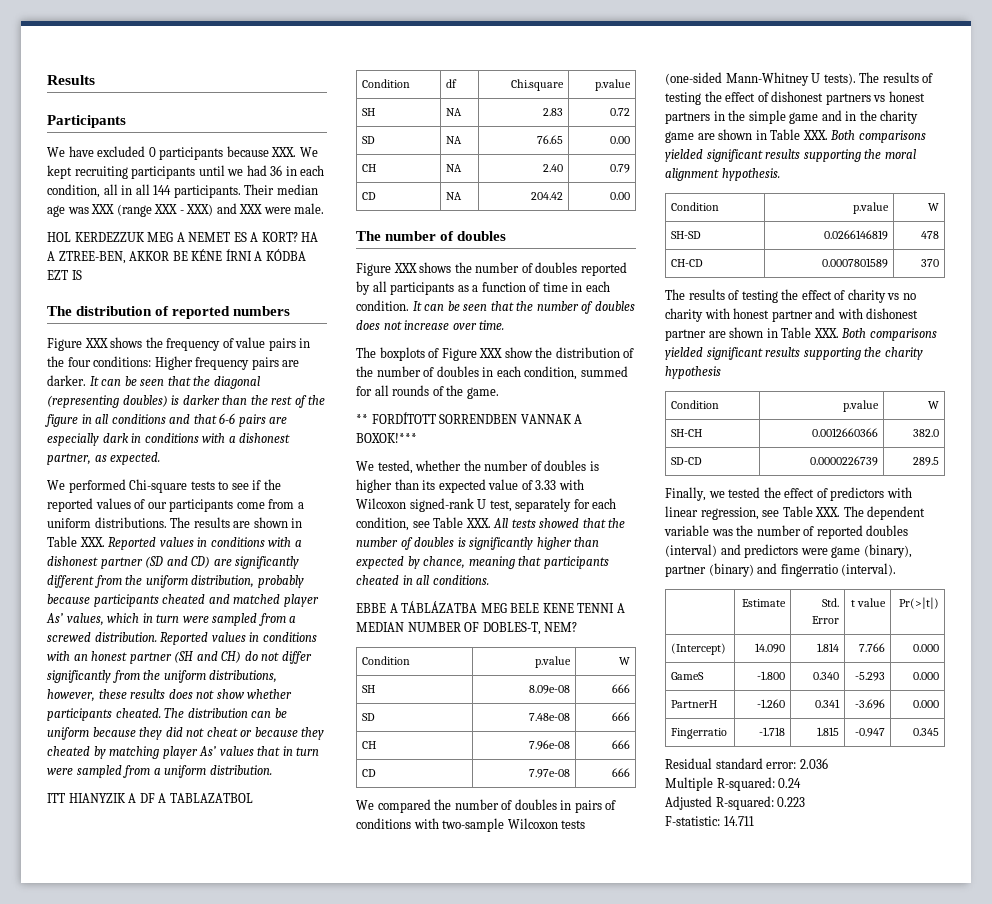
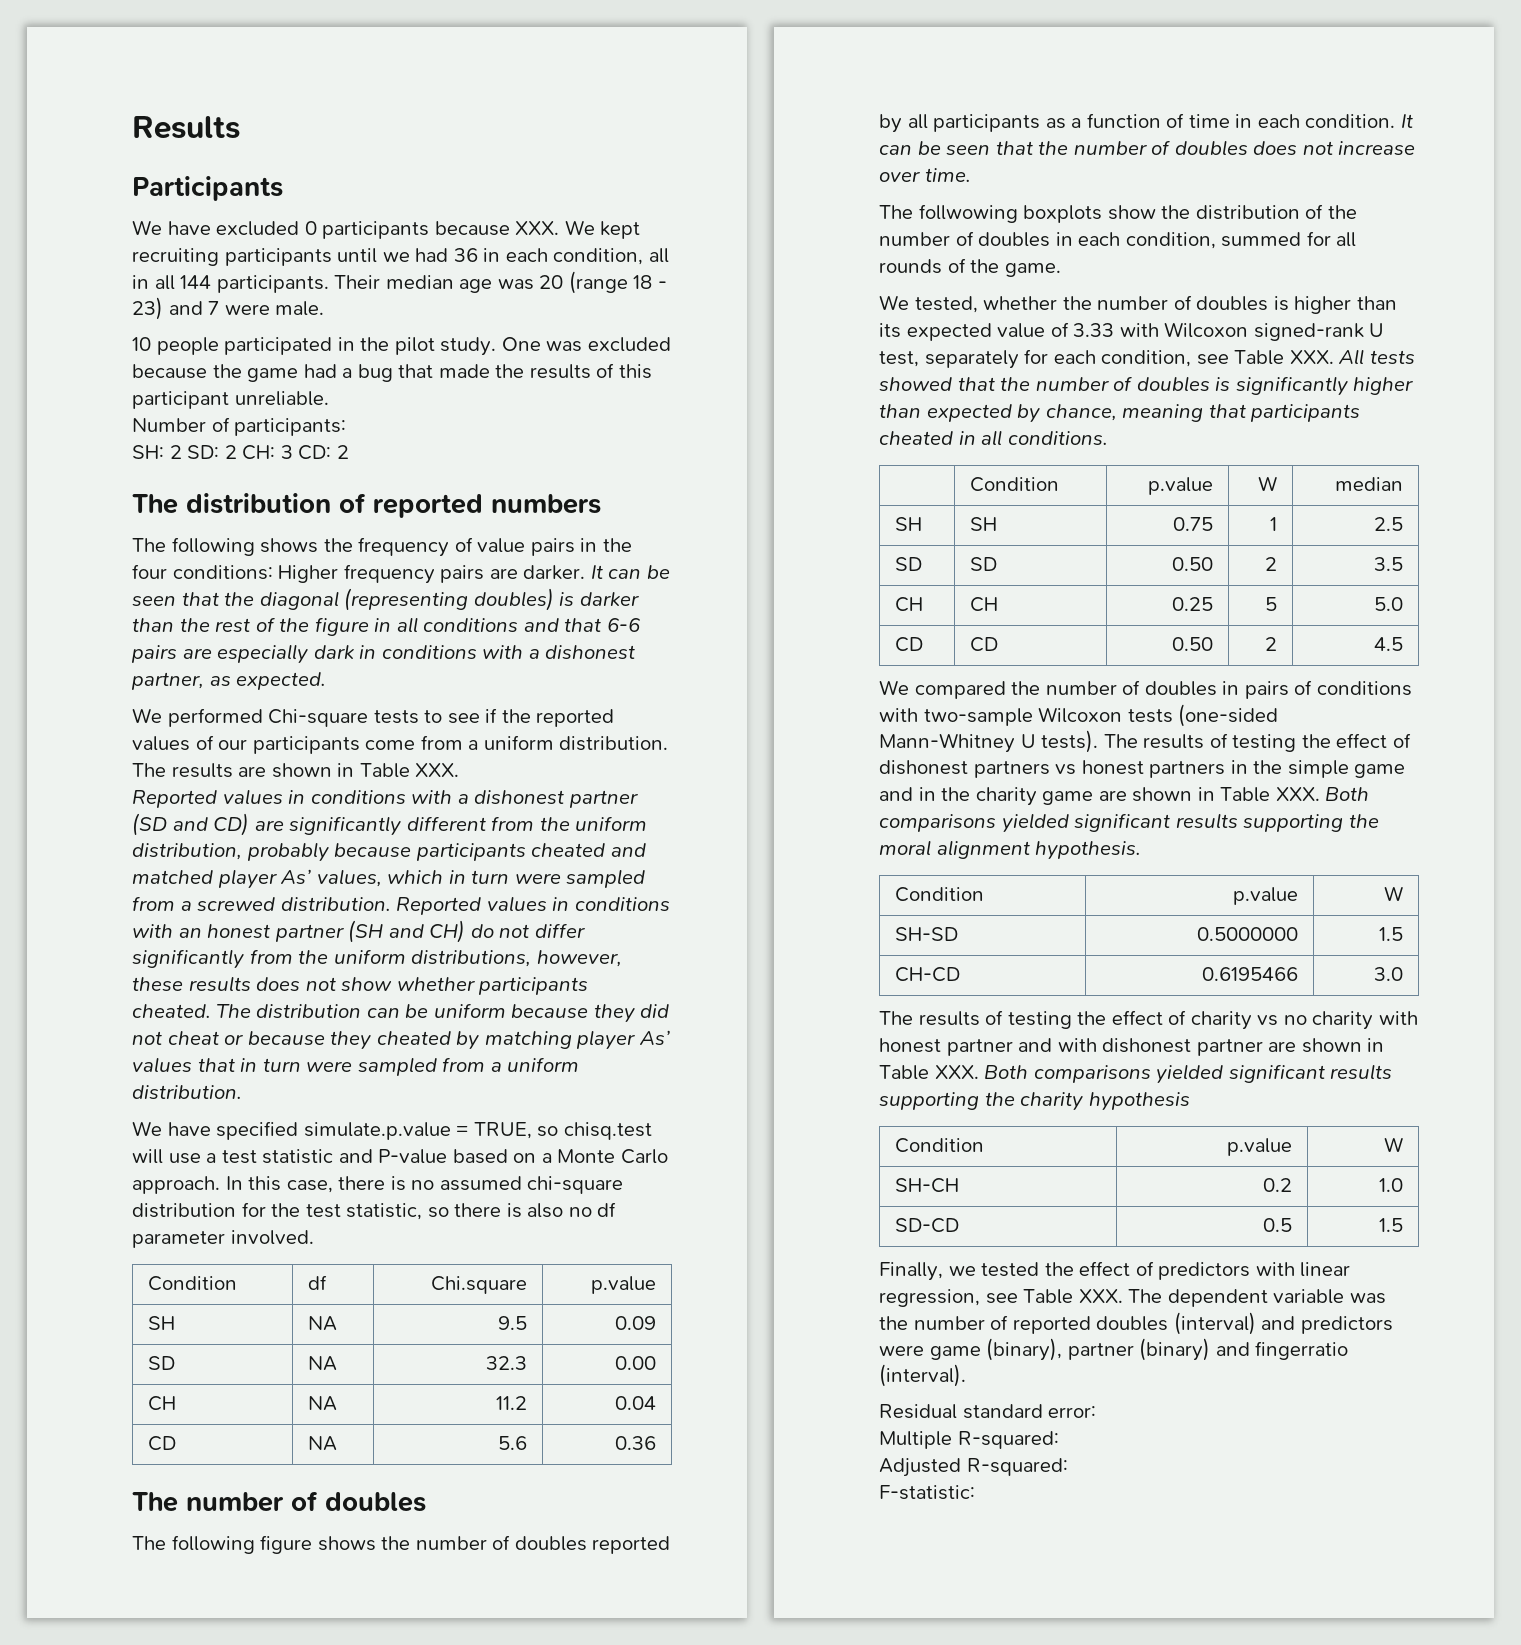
- Their median age was XXX (range XXX - XXX) and XXX were male.
- HOL KERDEZZUK MEG A NEMET ES A KORT? HA A ZTREE-BEN, AKKOR BE KÉNE ÍRNI A KÓDBA EZT IS
+ Their median age was 20 (range 18 - 23) and 7 were male.
+ 10 people participated in the pilot study. One was excluded because the game had a bug that made the results of this participant unreliable.
+ Number of participants:
+ SH: 2 SD: 2 CH: 3 CD: 2
- Figure XXX shows the frequency of value pairs in the four conditions: Higher frequency pairs are darker.
+ The following shows the frequency of value pairs in the four conditions: Higher frequency pairs are darker.
- We performed Chi-square tests to see if the reported values of our participants come from a uniform distributions.
+ We performed Chi-square tests to see if the reported values of our participants come from a uniform distribution.
- The results are shown in Table XXX. Reported values in conditions with a dishonest partner (SD and CD) are significantly different from the uniform distribution, probably because participants cheated and matched player As’ values, which in turn were sampled from a screwed distribution.
+ The results are shown in Table XXX.
+ Reported values in conditions with a dishonest partner (SD and CD) are significantly different from the uniform distribution, probably because participants cheated and matched player As’ values, which in turn were sampled from a screwed distribution.
- ITT HIANYZIK A DF A TABLAZATBOL
+ We have specified simulate.p.value = TRUE, so chisq.test will use a test statistic and P-value based on a Monte Carlo approach. In this case, there is no assumed chi-square distribution for the test statistic, so there is also no df parameter involved.
- SH | NA | 2.83 | 0.72
+ SH | NA | 9.5 | 0.09
- SD | NA | 76.65 | 0.00
+ SD | NA | 32.3 | 0.00
- CH | NA | 2.40 | 0.79
+ CH | NA | 11.2 | 0.04
- CD | NA | 204.42 | 0.00
+ CD | NA | 5.6 | 0.36
- Figure XXX shows the number of doubles reported by all participants as a function of time in each condition.
+ The following figure shows the number of doubles reported by all participants as a function of time in each condition.
- The boxplots of Figure XXX show the distribution of the number of doubles in each condition, summed for all rounds of the game.
+ The follwowing boxplots show the distribution of the number of doubles in each condition, summed for all rounds of the game.
- ** FORDÍTOTT SORRENDBEN VANNAK A BOXOK!***
- EBBE A TÁBLÁZATBA MEG BELE KENE TENNI A MEDIAN NUMBER OF DOBLES-T, NEM?
- Condition | p.value | W
- SH | 8.09e-08 | 666
- SD | 7.48e-08 | 666
- CH | 7.96e-08 | 666
- CD | 7.97e-08 | 666
+ | Condition | p.value | W | median
+ SH | SH | 0.75 | 1 | 2.5
+ SD | SD | 0.50 | 2 | 3.5
+ CH | CH | 0.25 | 5 | 5.0
+ CD | CD | 0.50 | 2 | 4.5
- SH-SD | 0.0266146819 | 478
+ SH-SD | 0.5000000 | 1.5
- CH-CD | 0.0007801589 | 370
+ CH-CD | 0.6195466 | 3.0
- SH-CH | 0.0012660366 | 382.0
+ SH-CH | 0.2 | 1.0
- SD-CD | 0.0000226739 | 289.5
+ SD-CD | 0.5 | 1.5
- | Estimate | Std. Error | t value | Pr(>|t|)
- (Intercept) | 14.090 | 1.814 | 7.766 | 0.000
- GameS | -1.800 | 0.340 | -5.293 | 0.000
- PartnerH | -1.260 | 0.341 | -3.696 | 0.000
- Fingerratio | -1.718 | 1.815 | -0.947 | 0.345
- Residual standard error: 2.036
+ Residual standard error:
- Multiple R-squared: 0.24
+ Multiple R-squared:
- Adjusted R-squared: 0.223
+ Adjusted R-squared:
- F-statistic: 14.711
+ F-statistic:

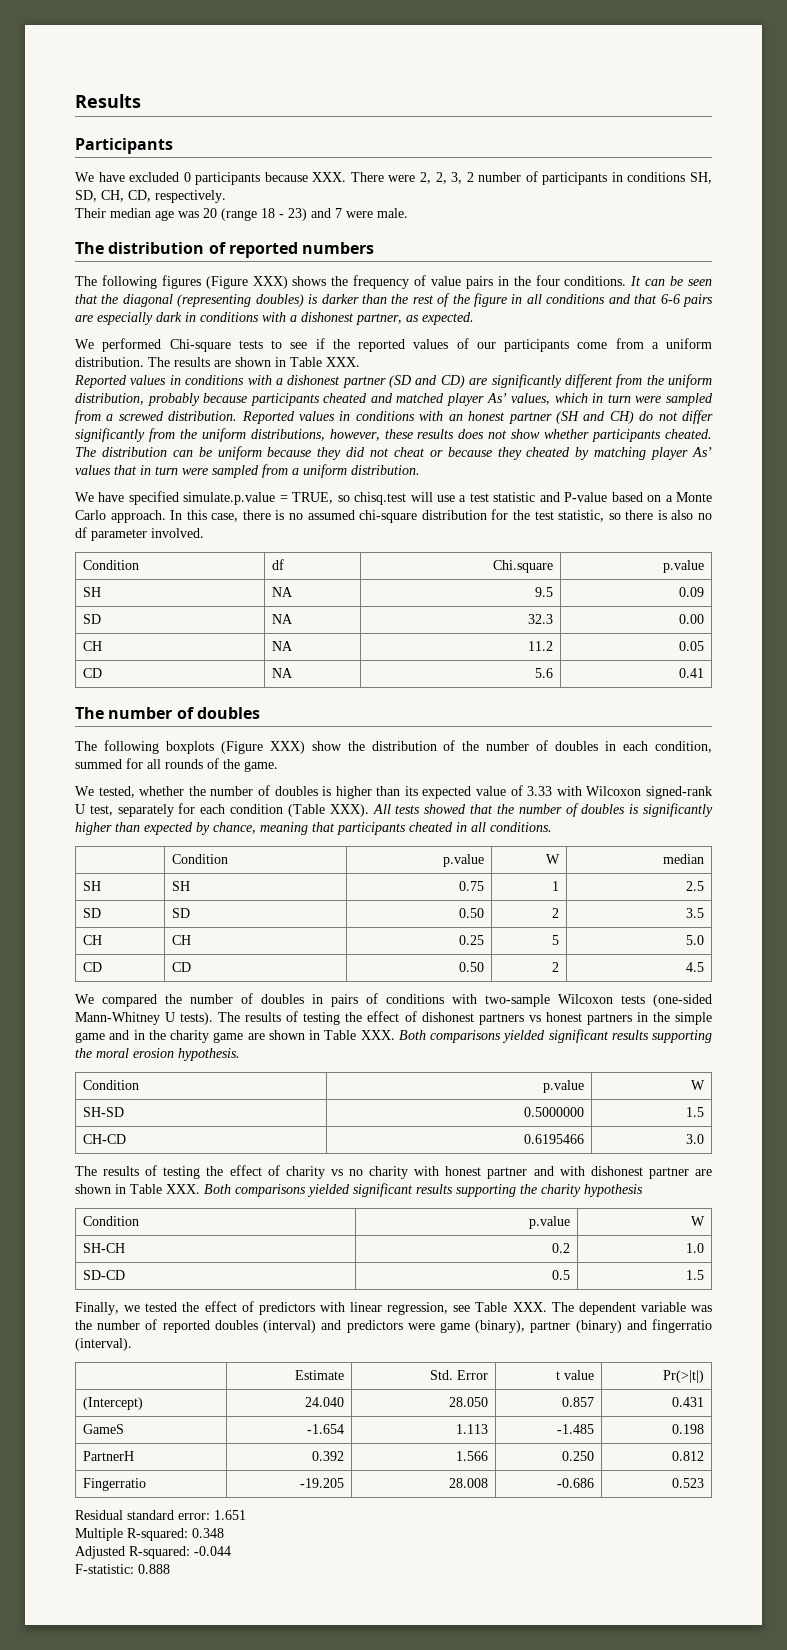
- We have excluded 0 participants because XXX. We kept recruiting participants until we had 36 in each condition, all in all 144 participants. Their median age was 20 (range 18 - 23) and 7 were male.
+ We have excluded 0 participants because XXX. There were 2, 2, 3, 2 number of participants in conditions SH, SD, CH, CD, respectively.
+ Their median age was 20 (range 18 - 23) and 7 were male.
- 10 people participated in the pilot study. One was excluded because the game had a bug that made the results of this participant unreliable.
- Number of participants:
- SH: 2 SD: 2 CH: 3 CD: 2
- The following shows the frequency of value pairs in the four conditions: Higher frequency pairs are darker.
+ The following figures (Figure XXX) shows the frequency of value pairs in the four conditions.
- CH | NA | 11.2 | 0.04
+ CH | NA | 11.2 | 0.05
- CD | NA | 5.6 | 0.36
+ CD | NA | 5.6 | 0.41
- The following figure shows the number of doubles reported by all participants as a function of time in each condition. It can be seen that the number of doubles does not increase over time.
- The follwowing boxplots show the distribution of the number of doubles in each condition, summed for all rounds of the game.
+ The following boxplots (Figure XXX) show the distribution of the number of doubles in each condition, summed for all rounds of the game.
- We tested, whether the number of doubles is higher than its expected value of 3.33 with Wilcoxon signed-rank U test, separately for each condition, see Table XXX. All tests showed that the number of doubles is significantly higher than expected by chance, meaning that participants cheated in all conditions.
+ We tested, whether the number of doubles is higher than its expected value of 3.33 with Wilcoxon signed-rank U test, separately for each condition (Table XXX). All tests showed that the number of doubles is significantly higher than expected by chance, meaning that participants cheated in all conditions.
- The results of testing the effect of dishonest partners vs honest partners in the simple game and in the charity game are shown in Table XXX. Both comparisons yielded significant results supporting the moral alignment hypothesis.
+ The results of testing the effect of dishonest partners vs honest partners in the simple game and in the charity game are shown in Table XXX. Both comparisons yielded significant results supporting the moral erosion hypothesis.
+ | Estimate | Std. Error | t value | Pr(>|t|)
+ (Intercept) | 24.040 | 28.050 | 0.857 | 0.431
+ GameS | -1.654 | 1.113 | -1.485 | 0.198
+ PartnerH | 0.392 | 1.566 | 0.250 | 0.812
+ Fingerratio | -19.205 | 28.008 | -0.686 | 0.523
- Residual standard error:
+ Residual standard error: 1.651
- Multiple R-squared:
+ Multiple R-squared: 0.348
- Adjusted R-squared:
+ Adjusted R-squared: -0.044
- F-statistic:
+ F-statistic: 0.888

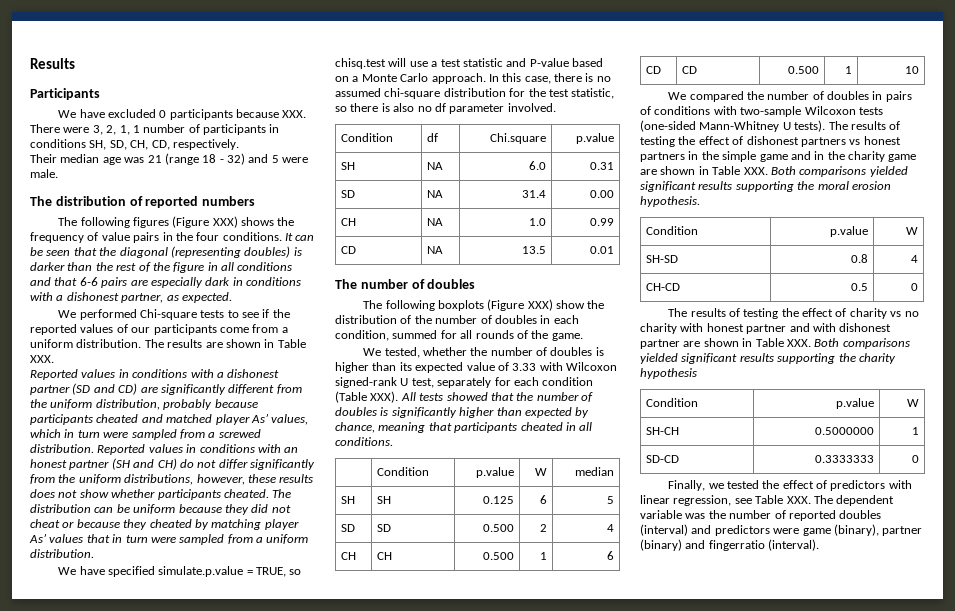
- We have excluded 0 participants because XXX. There were 2, 2, 3, 2 number of participants in conditions SH, SD, CH, CD, respectively.
+ We have excluded 0 participants because XXX. There were 3, 2, 1, 1 number of participants in conditions SH, SD, CH, CD, respectively.
- Their median age was 20 (range 18 - 23) and 7 were male.
+ Their median age was 21 (range 18 - 32) and 5 were male.
- SH | NA | 9.5 | 0.09
+ SH | NA | 6.0 | 0.31
- SD | NA | 32.3 | 0.00
+ SD | NA | 31.4 | 0.00
- CH | NA | 11.2 | 0.05
+ CH | NA | 1.0 | 0.99
- CD | NA | 5.6 | 0.41
+ CD | NA | 13.5 | 0.01
- SH | SH | 0.75 | 1 | 2.5
+ SH | SH | 0.125 | 6 | 5
- SD | SD | 0.50 | 2 | 3.5
+ SD | SD | 0.500 | 2 | 4
- CH | CH | 0.25 | 5 | 5.0
+ CH | CH | 0.500 | 1 | 6
- CD | CD | 0.50 | 2 | 4.5
+ CD | CD | 0.500 | 1 | 10
- SH-SD | 0.5000000 | 1.5
+ SH-SD | 0.8 | 4
- CH-CD | 0.6195466 | 3.0
+ CH-CD | 0.5 | 0
- SH-CH | 0.2 | 1.0
+ SH-CH | 0.5000000 | 1
- SD-CD | 0.5 | 1.5
+ SD-CD | 0.3333333 | 0
- | Estimate | Std. Error | t value | Pr(>|t|)
- (Intercept) | 24.040 | 28.050 | 0.857 | 0.431
- GameS | -1.654 | 1.113 | -1.485 | 0.198
- PartnerH | 0.392 | 1.566 | 0.250 | 0.812
- Fingerratio | -19.205 | 28.008 | -0.686 | 0.523
- Residual standard error: 1.651
- Multiple R-squared: 0.348
- Adjusted R-squared: -0.044
- F-statistic: 0.888

